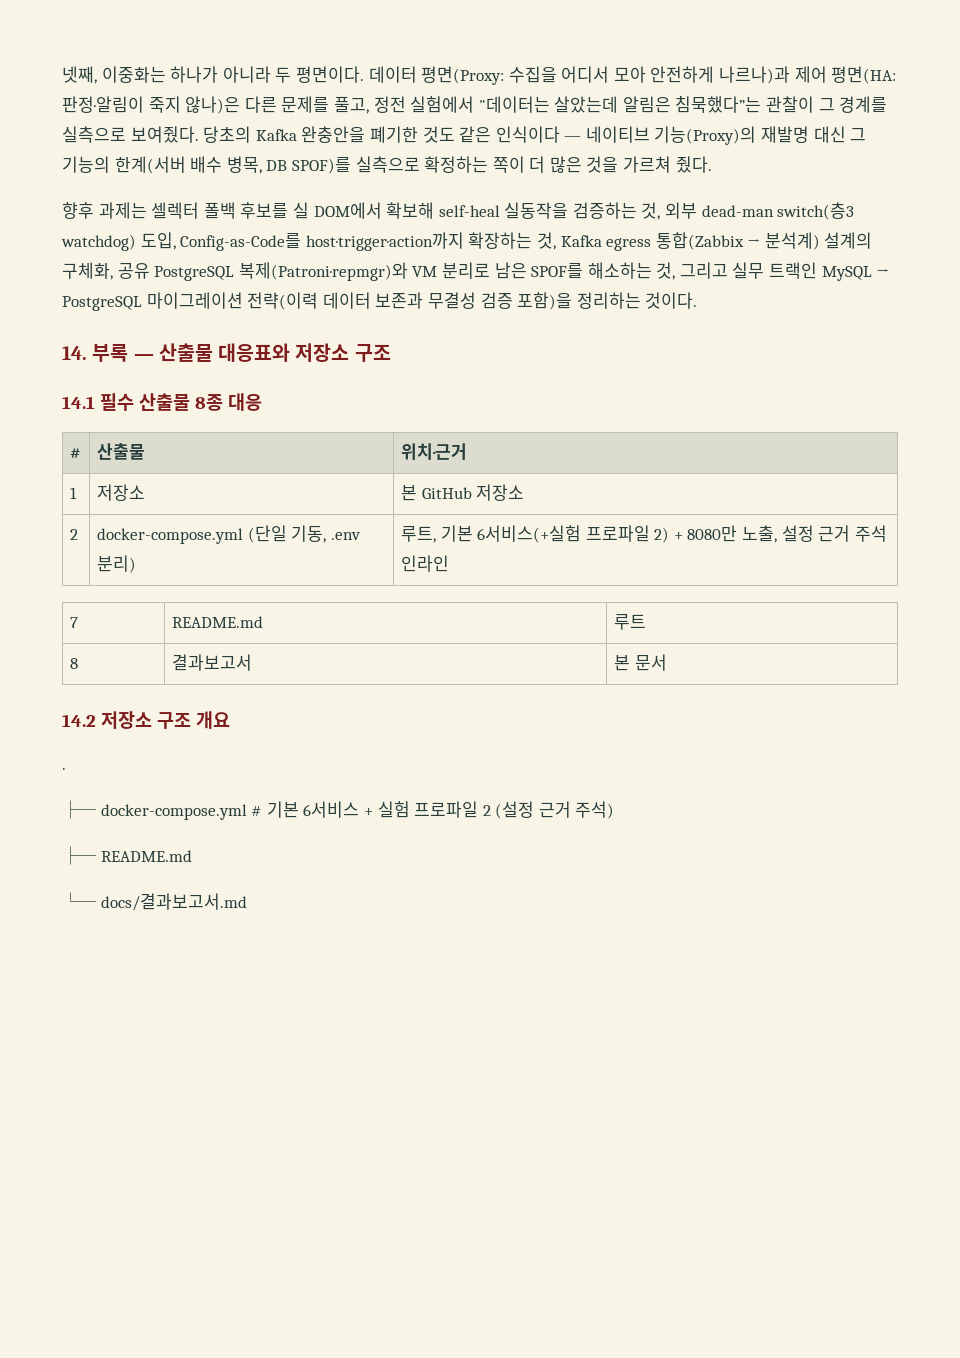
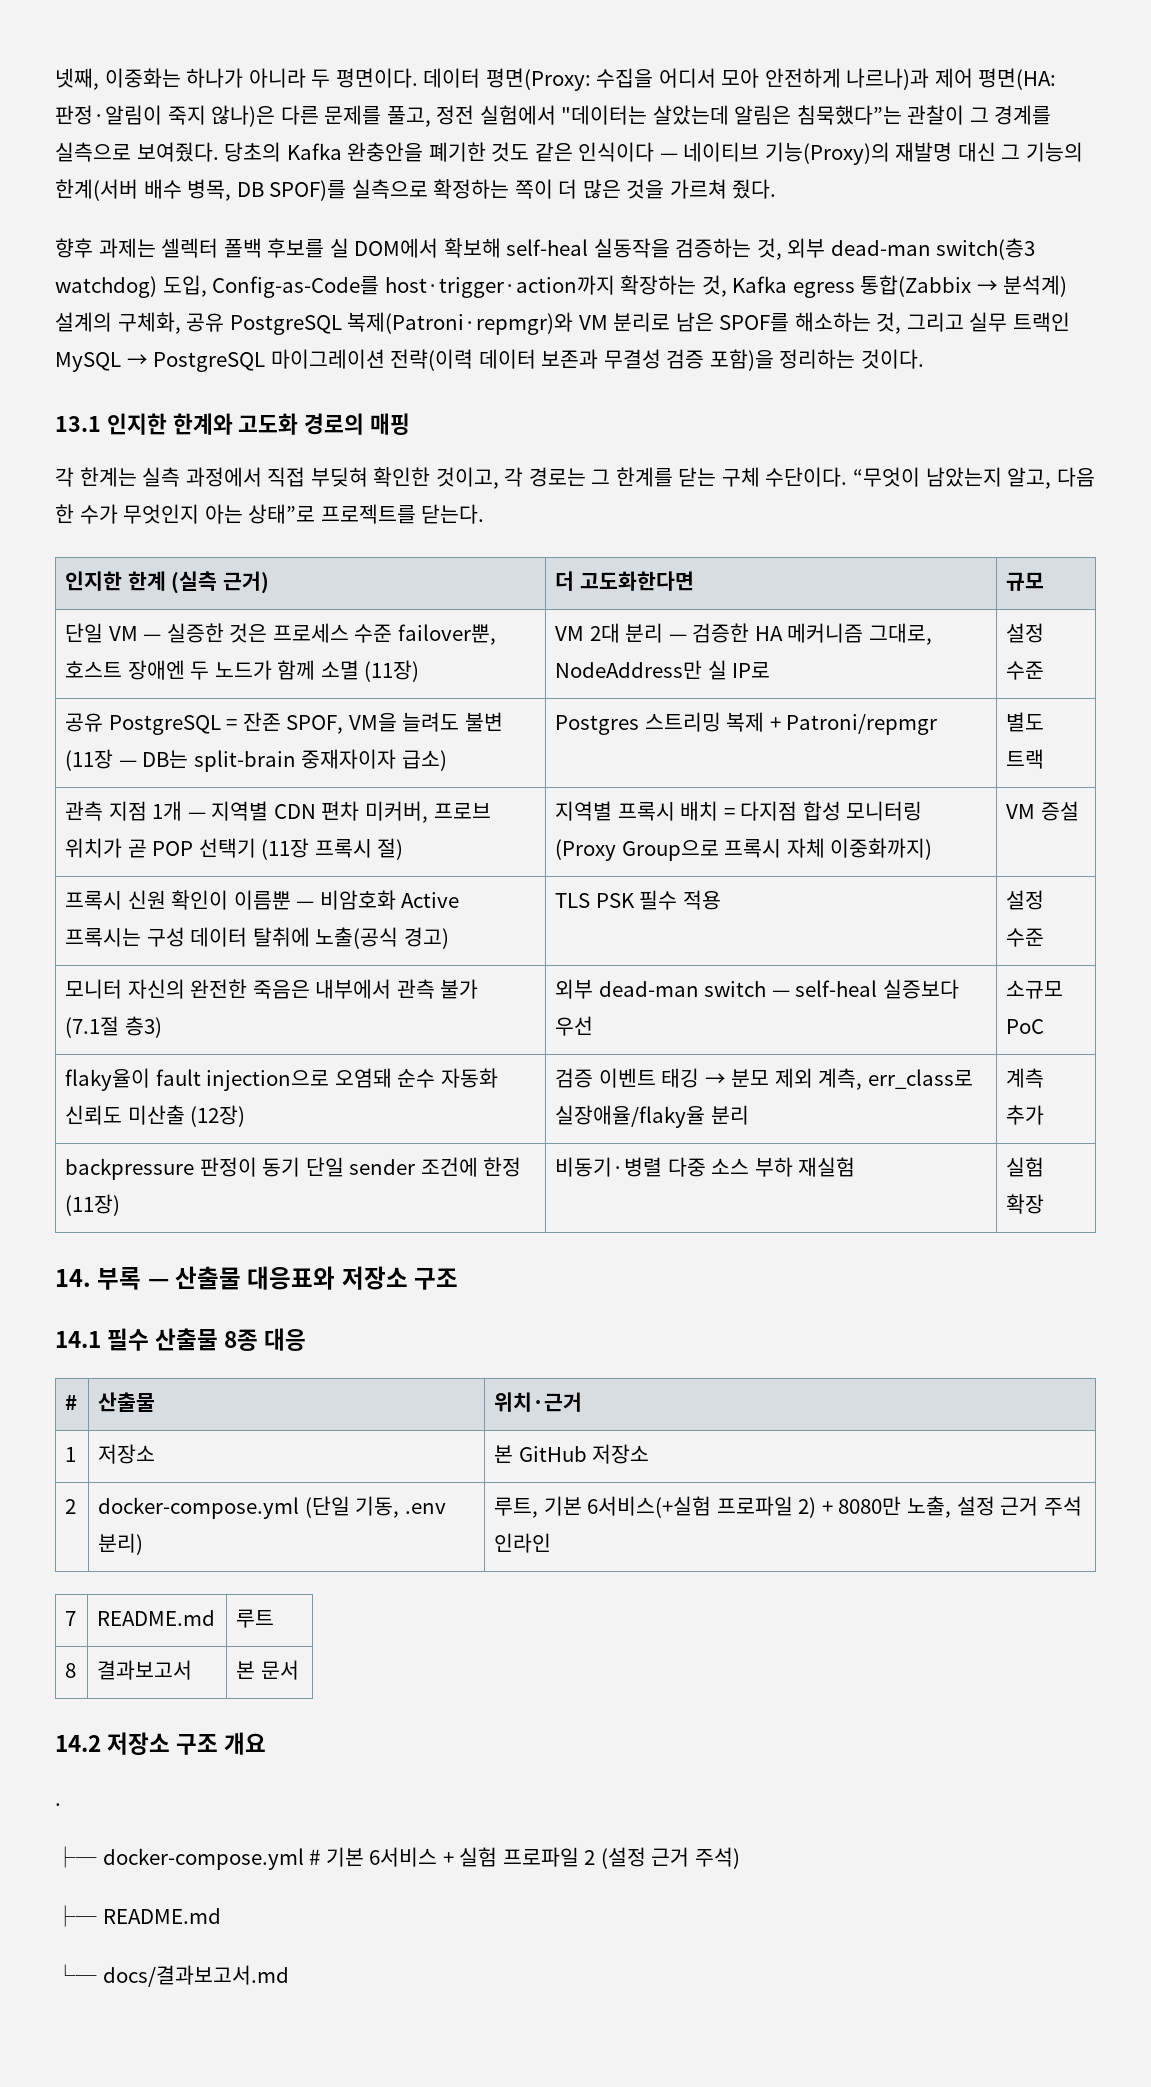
+ 13.1 인지한 한계와 고도화 경로의 매핑
+ 각 한계는 실측 과정에서 직접 부딪혀 확인한 것이고, 각 경로는 그 한계를 닫는 구체 수단이다. “무엇이 남았는지 알고, 다음 한 수가 무엇인지 아는 상태”로 프로젝트를 닫는다.
+ 인지한 한계 (실측 근거) | 더 고도화한다면 | 규모
+ 단일 VM — 실증한 것은 프로세스 수준 failover뿐, 호스트 장애엔 두 노드가 함께 소멸 (11장) | VM 2대 분리 — 검증한 HA 메커니즘 그대로, NodeAddress만 실 IP로 | 설정 수준
+ 공유 PostgreSQL = 잔존 SPOF, VM을 늘려도 불변 (11장 — DB는 split-brain 중재자이자 급소) | Postgres 스트리밍 복제 + Patroni/repmgr | 별도 트랙
+ 관측 지점 1개 — 지역별 CDN 편차 미커버, 프로브 위치가 곧 POP 선택기 (11장 프록시 절) | 지역별 프록시 배치 = 다지점 합성 모니터링 (Proxy Group으로 프록시 자체 이중화까지) | VM 증설
+ 프록시 신원 확인이 이름뿐 — 비암호화 Active 프록시는 구성 데이터 탈취에 노출(공식 경고) | TLS PSK 필수 적용 | 설정 수준
+ 모니터 자신의 완전한 죽음은 내부에서 관측 불가 (7.1절 층3) | 외부 dead-man switch — self-heal 실증보다 우선 | 소규모 PoC
+ flaky율이 fault injection으로 오염돼 순수 자동화 신뢰도 미산출 (12장) | 검증 이벤트 태깅 → 분모 제외 계측, err_class로 실장애율/flaky율 분리 | 계측 추가
+ backpressure 판정이 동기 단일 sender 조건에 한정 (11장) | 비동기·병렬 다중 소스 부하 재실험 | 실험 확장

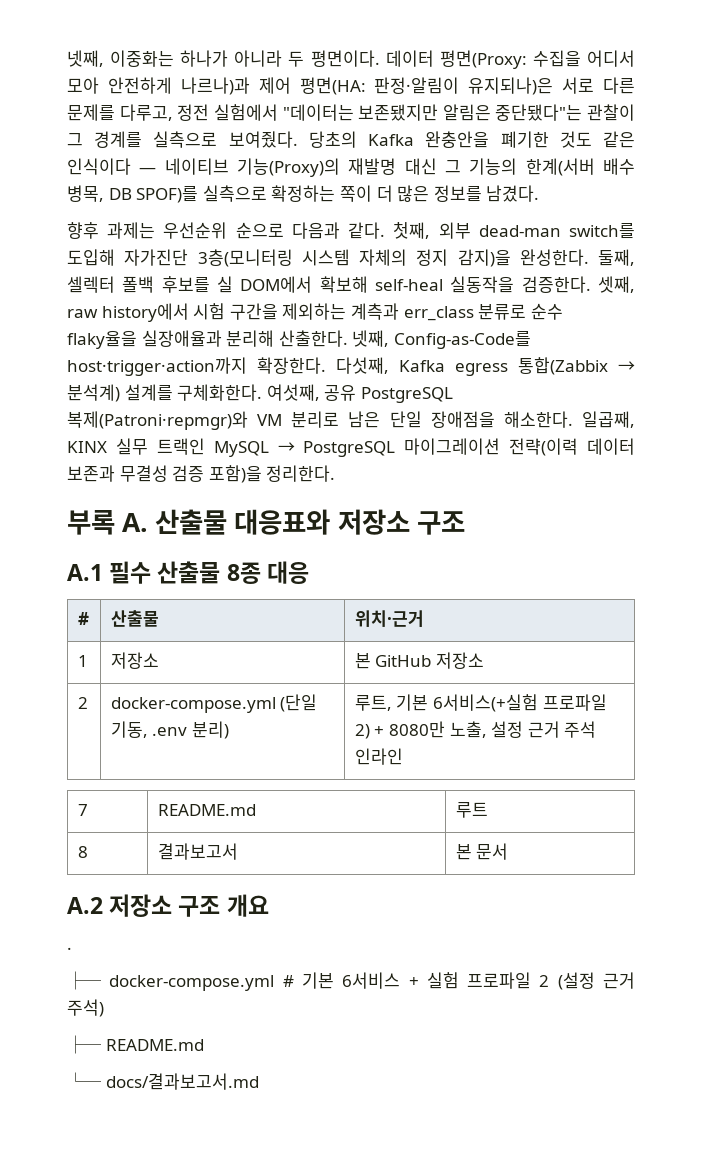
- 데이터 평면(Proxy: 수집을 어디서 모아 안전하게 나르나)과 제어 평면(HA: 판정·알림이 죽지 않나)은 다른 문제를 풀고, 정전 실험에서 "데이터는 살았는데 알림은 침묵했다”는 관찰이 그 경계를 실측으로 보여줬다.
+ 데이터 평면(Proxy: 수집을 어디서 모아 안전하게 나르나)과 제어 평면(HA: 판정·알림이 유지되나)은 서로 다른 문제를 다루고, 정전 실험에서 "데이터는 보존됐지만 알림은 중단됐다"는 관찰이 그 경계를 실측으로 보여줬다.
- 당초의 Kafka 완충안을 폐기한 것도 같은 인식이다 — 네이티브 기능(Proxy)의 재발명 대신 그 기능의 한계(서버 배수 병목, DB SPOF)를 실측으로 확정하는 쪽이 더 많은 것을 가르쳐 줬다.
+ 당초의 Kafka 완충안을 폐기한 것도 같은 인식이다 — 네이티브 기능(Proxy)의 재발명 대신 그 기능의 한계(서버 배수 병목, DB SPOF)를 실측으로 확정하는 쪽이 더 많은 정보를 남겼다.
- 향후 과제는 셀렉터 폴백 후보를 실 DOM에서 확보해 self-heal 실동작을 검증하는 것, 외부 dead-man switch(층3 watchdog) 도입, Config-as-Code를 host·trigger·action까지 확장하는 것, Kafka egress 통합(Zabbix → 분석계) 설계의 구체화, 공유 PostgreSQL 복제(Patroni·repmgr)와 VM 분리로 남은 SPOF를 해소하는 것, 그리고 실무 트랙인 MySQL → PostgreSQL 마이그레이션 전략(이력 데이터 보존과 무결성 검증 포함)을 정리하는 것이다.
- 13.1 인지한 한계와 고도화 경로의 매핑
- 각 한계는 실측 과정에서 직접 부딪혀 확인한 것이고, 각 경로는 그 한계를 닫는 구체 수단이다. “무엇이 남았는지 알고, 다음 한 수가 무엇인지 아는 상태”로 프로젝트를 닫는다.
- 인지한 한계 (실측 근거) | 더 고도화한다면 | 규모
- 단일 VM — 실증한 것은 프로세스 수준 failover뿐, 호스트 장애엔 두 노드가 함께 소멸 (11장) | VM 2대 분리 — 검증한 HA 메커니즘 그대로, NodeAddress만 실 IP로 | 설정 수준
- 공유 PostgreSQL = 잔존 SPOF, VM을 늘려도 불변 (11장 — DB는 split-brain 중재자이자 급소) | Postgres 스트리밍 복제 + Patroni/repmgr | 별도 트랙
- 관측 지점 1개 — 지역별 CDN 편차 미커버, 프로브 위치가 곧 POP 선택기 (11장 프록시 절) | 지역별 프록시 배치 = 다지점 합성 모니터링 (Proxy Group으로 프록시 자체 이중화까지) | VM 증설
- 프록시 신원 확인이 이름뿐 — 비암호화 Active 프록시는 구성 데이터 탈취에 노출(공식 경고) | TLS PSK 필수 적용 | 설정 수준
- 모니터 자신의 완전한 죽음은 내부에서 관측 불가 (7.1절 층3) | 외부 dead-man switch — self-heal 실증보다 우선 | 소규모 PoC
- flaky율이 fault injection으로 오염돼 순수 자동화 신뢰도 미산출 (12장) | 검증 이벤트 태깅 → 분모 제외 계측, err_class로 실장애율/flaky율 분리 | 계측 추가
- backpressure 판정이 동기 단일 sender 조건에 한정 (11장) | 비동기·병렬 다중 소스 부하 재실험 | 실험 확장
- 14. 부록 — 산출물 대응표와 저장소 구조
+ 향후 과제는 우선순위 순으로 다음과 같다. 첫째, 외부 dead-man switch를 도입해 자가진단 3층(모니터링 시스템 자체의 정지 감지)을 완성한다. 둘째, 셀렉터 폴백 후보를 실 DOM에서 확보해 self-heal 실동작을 검증한다. 셋째, raw history에서 시험 구간을 제외하는 계측과 err_class 분류로 순수 flaky율을 실장애율과 분리해 산출한다. 넷째, Config-as-Code를 host·trigger·action까지 확장한다. 다섯째, Kafka egress 통합(Zabbix → 분석계) 설계를 구체화한다. 여섯째, 공유 PostgreSQL 복제(Patroni·repmgr)와 VM 분리로 남은 단일 장애점을 해소한다. 일곱째, KINX 실무 트랙인 MySQL → PostgreSQL 마이그레이션 전략(이력 데이터 보존과 무결성 검증 포함)을 정리한다.
+ 부록 A. 산출물 대응표와 저장소 구조
- 14.1 필수 산출물 8종 대응
+ A.1 필수 산출물 8종 대응
- 14.2 저장소 구조 개요
+ A.2 저장소 구조 개요

